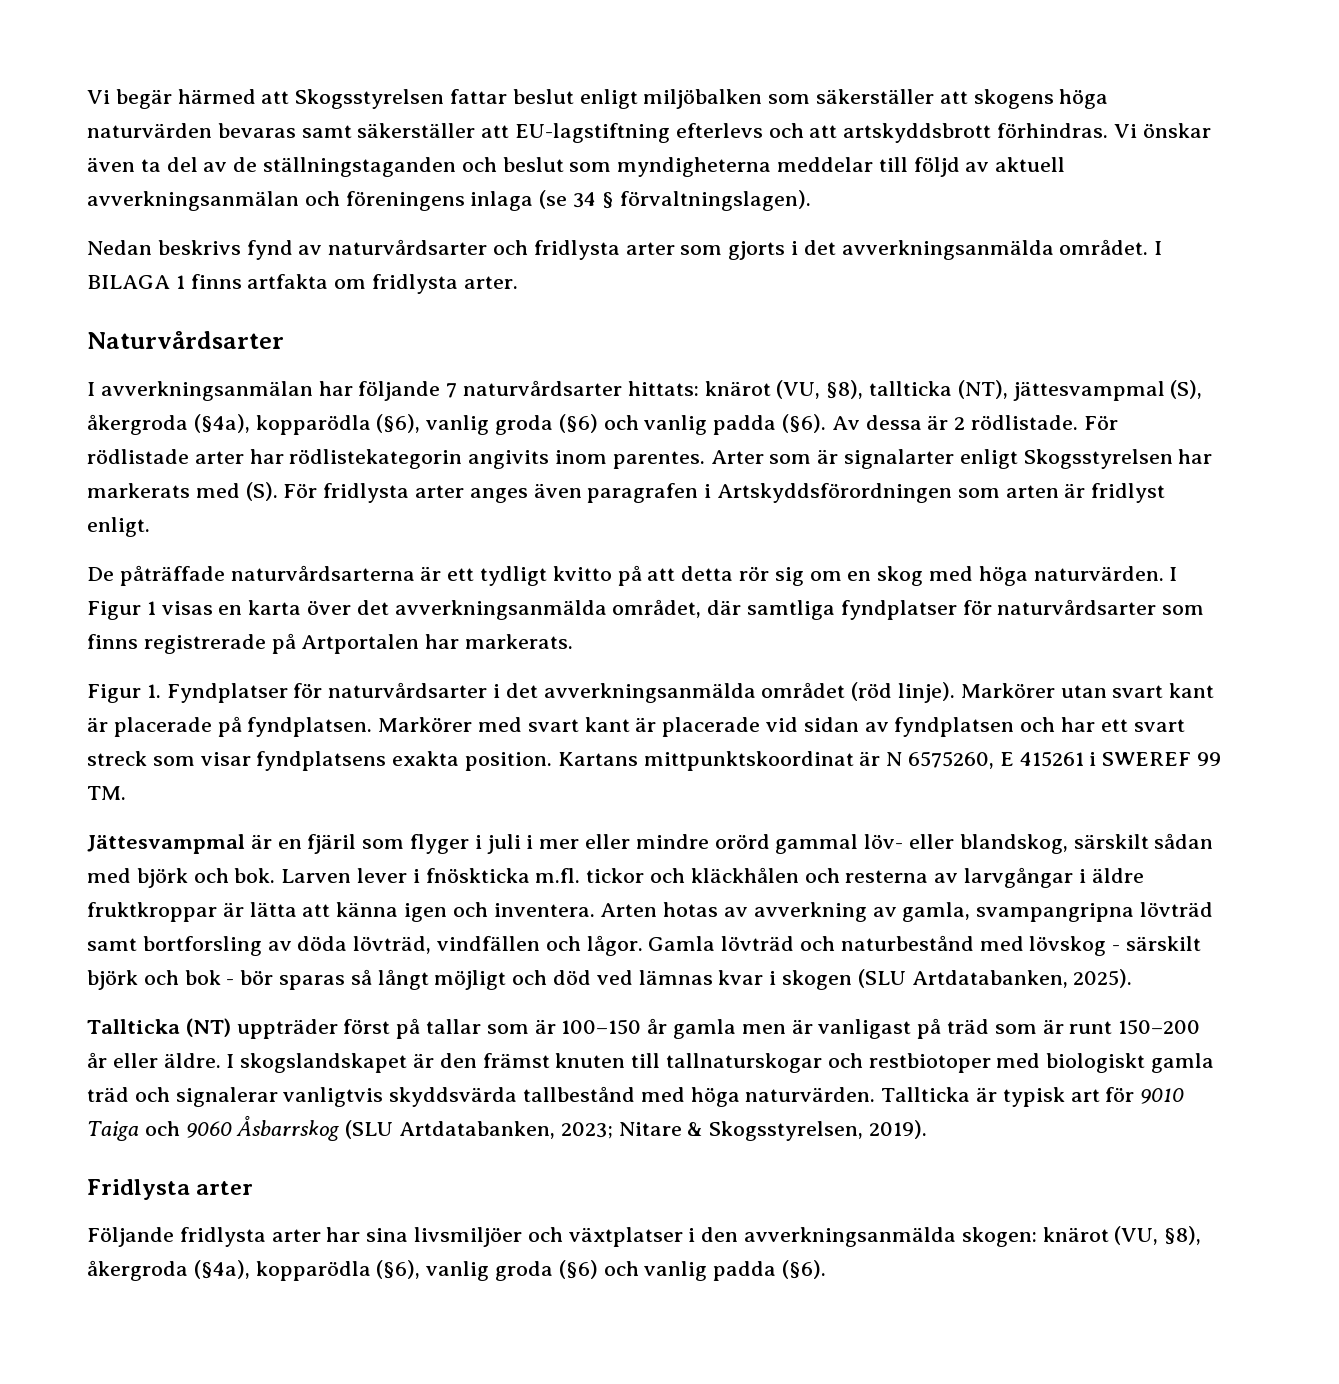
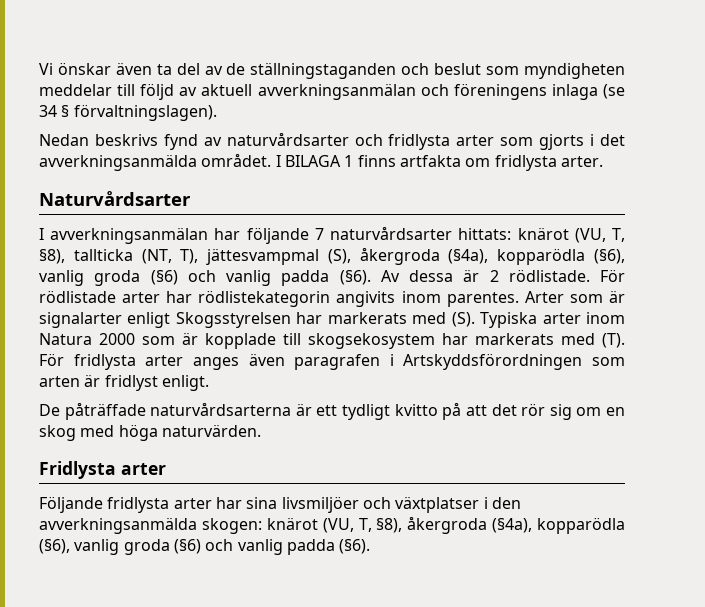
- Vi begär härmed att Skogsstyrelsen fattar beslut enligt miljöbalken som säkerställer att skogens höga naturvärden bevaras samt säkerställer att EU-lagstiftning efterlevs och att artskyddsbrott förhindras. Vi önskar även ta del av de ställningstaganden och beslut som myndigheterna meddelar till följd av aktuell avverkningsanmälan och föreningens inlaga (se 34 § förvaltningslagen).
+ Vi önskar även ta del av de ställningstaganden och beslut som myndigheten meddelar till följd av aktuell avverkningsanmälan och föreningens inlaga (se 34 § förvaltningslagen).
- I avverkningsanmälan har följande 7 naturvårdsarter hittats: knärot (VU, §8), tallticka (NT), jättesvampmal (S), åkergroda (§4a), kopparödla (§6), vanlig groda (§6) och vanlig padda (§6).
+ I avverkningsanmälan har följande 7 naturvårdsarter hittats: knärot (VU, T, §8), tallticka (NT, T), jättesvampmal (S), åkergroda (§4a), kopparödla (§6), vanlig groda (§6) och vanlig padda (§6).
- Arter som är signalarter enligt Skogsstyrelsen har markerats med (S). För fridlysta arter anges även paragrafen i Artskyddsförordningen som arten är fridlyst enligt.
+ Arter som är signalarter enligt Skogsstyrelsen har markerats med (S). Typiska arter inom Natura 2000 som är kopplade till skogsekosystem har markerats med (T). För fridlysta arter anges även paragrafen i Artskyddsförordningen som arten är fridlyst enligt.
- De påträffade naturvårdsarterna är ett tydligt kvitto på att detta rör sig om en skog med höga naturvärden. I Figur 1 visas en karta över det avverkningsanmälda området, där samtliga fyndplatser för naturvårdsarter som finns registrerade på Artportalen har markerats.
- Figur 1. Fyndplatser för naturvårdsarter i det avverkningsanmälda området (röd linje). Markörer utan svart kant är placerade på fyndplatsen. Markörer med svart kant är placerade vid sidan av fyndplatsen och har ett svart streck som visar fyndplatsens exakta position. Kartans mittpunktskoordinat är N 6575260, E 415261 i SWEREF 99 TM.
- Jättesvampmal är en fjäril som flyger i juli i mer eller mindre orörd gammal löv- eller blandskog, särskilt sådan med björk och bok. Larven lever i fnöskticka m.fl. tickor och kläckhålen och resterna av larvgångar i äldre fruktkroppar är lätta att känna igen och inventera. Arten hotas av avverkning av gamla, svampangripna lövträd samt bortforsling av döda lövträd, vindfällen och lågor. Gamla lövträd och naturbestånd med lövskog - särskilt björk och bok - bör sparas så långt möjligt och död ved lämnas kvar i skogen (SLU Artdatabanken, 2025).
- Tallticka (NT) uppträder först på tallar som är 100–150 år gamla men är vanligast på träd som är runt 150–200 år eller äldre. I skogslandskapet är den främst knuten till tallnaturskogar och restbiotoper med biologiskt gamla träd och signalerar vanligtvis skyddsvärda tallbestånd med höga naturvärden. Tallticka är typisk art för 9010 Taiga och 9060 Åsbarrskog (SLU Artdatabanken, 2023; Nitare & Skogsstyrelsen, 2019).
+ De påträffade naturvårdsarterna är ett tydligt kvitto på att det rör sig om en skog med höga naturvärden.
- Följande fridlysta arter har sina livsmiljöer och växtplatser i den avverkningsanmälda skogen: knärot (VU, §8), åkergroda (§4a), kopparödla (§6), vanlig groda (§6) och vanlig padda (§6).
+ Följande fridlysta arter har sina livsmiljöer och växtplatser i den avverkningsanmälda skogen: knärot (VU, T, §8), åkergroda (§4a), kopparödla (§6), vanlig groda (§6) och vanlig padda (§6).

